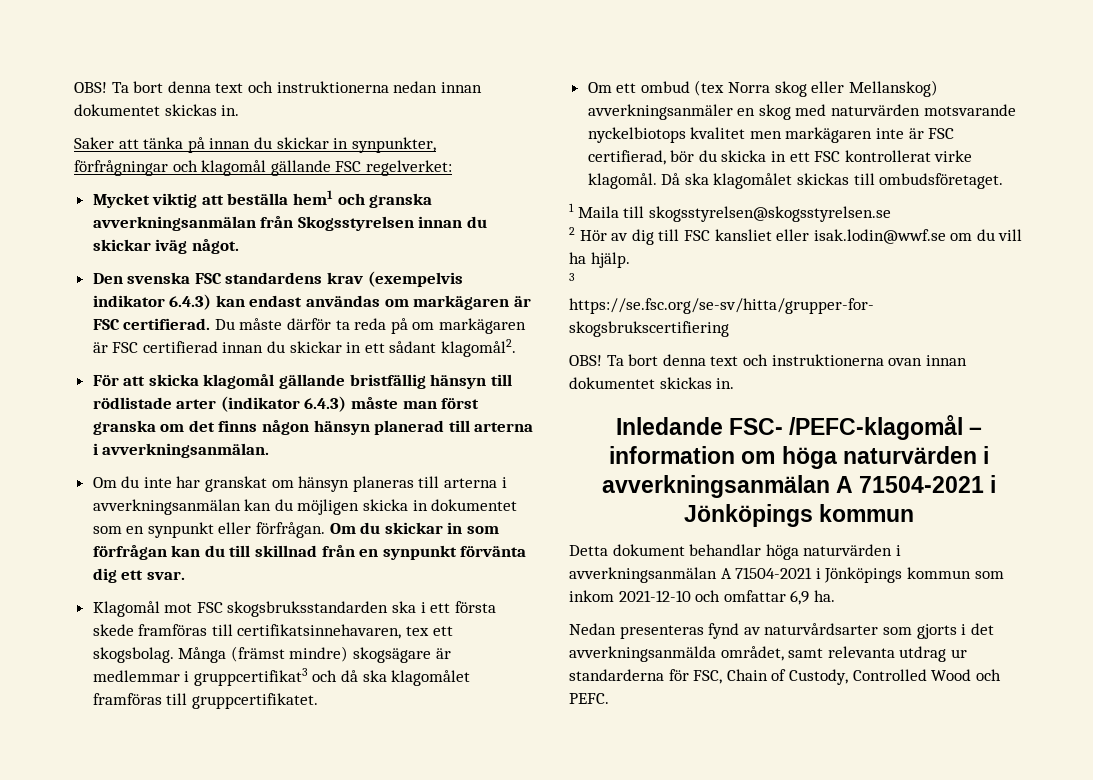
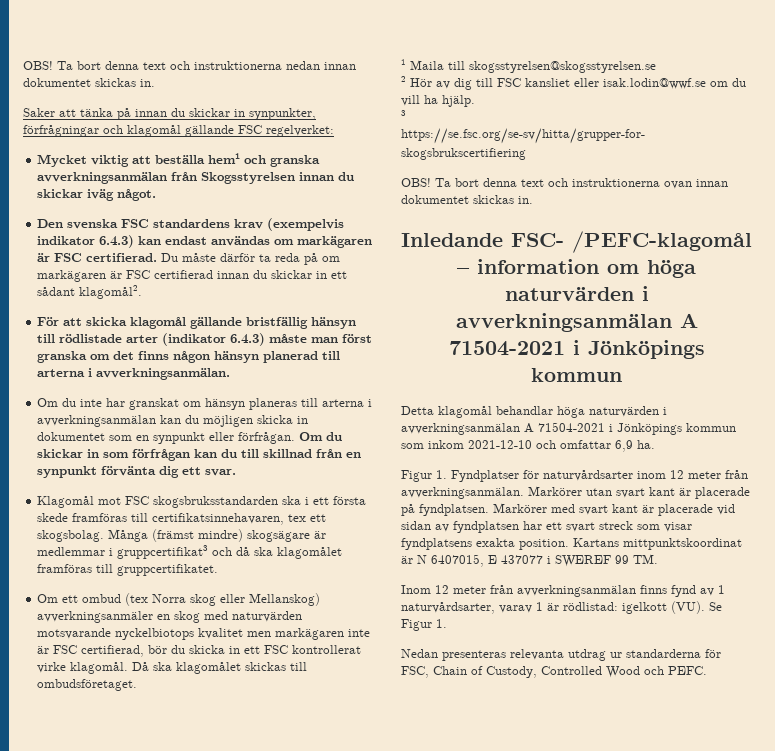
- Detta dokument behandlar höga naturvärden i avverkningsanmälan A 71504-2021 i Jönköpings kommun som inkom 2021-12-10 och omfattar 6,9 ha.
+ Detta klagomål behandlar höga naturvärden i avverkningsanmälan A 71504-2021 i Jönköpings kommun som inkom 2021-12-10 och omfattar 6,9 ha.
- Nedan presenteras fynd av naturvårdsarter som gjorts i det avverkningsanmälda området, samt relevanta utdrag ur standarderna för FSC, Chain of Custody, Controlled Wood och PEFC.
+ Figur 1. Fyndplatser för naturvårdsarter inom 12 meter från avverkningsanmälan. Markörer utan svart kant är placerade på fyndplatsen. Markörer med svart kant är placerade vid sidan av fyndplatsen har ett svart streck som visar fyndplatsens exakta position. Kartans mittpunktskoordinat är N 6407015, E 437077 i SWEREF 99 TM.
+ Inom 12 meter från avverkningsanmälan finns fynd av 1 naturvårdsarter, varav 1 är rödlistad: igelkott (VU). Se Figur 1.
+ Nedan presenteras relevanta utdrag ur standarderna för FSC, Chain of Custody, Controlled Wood och PEFC.

